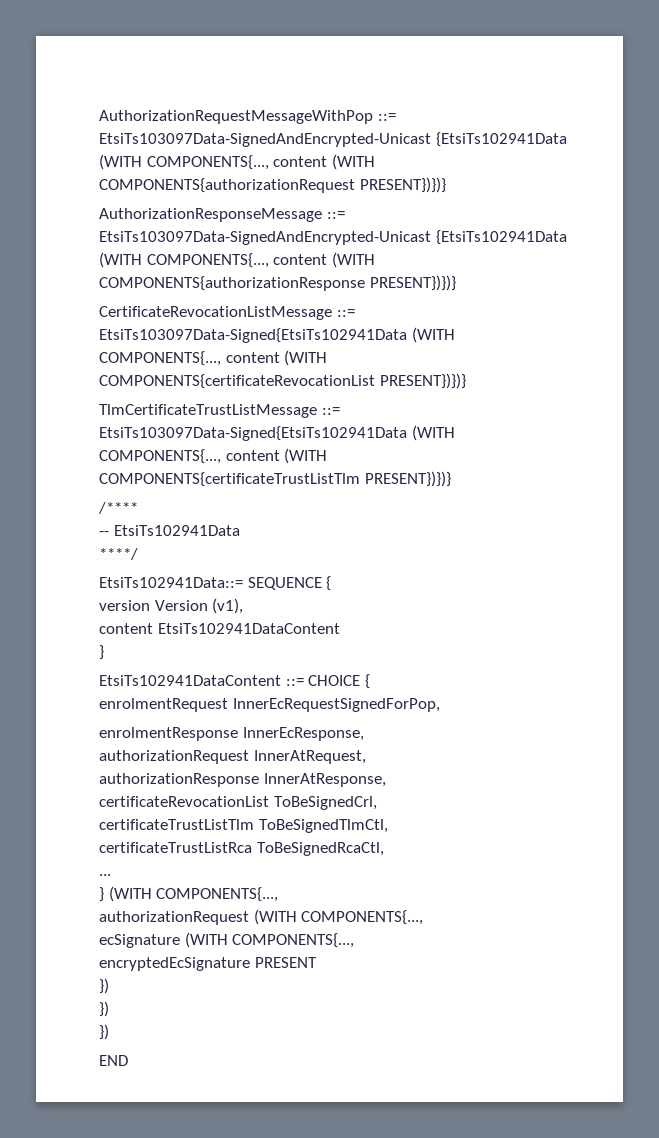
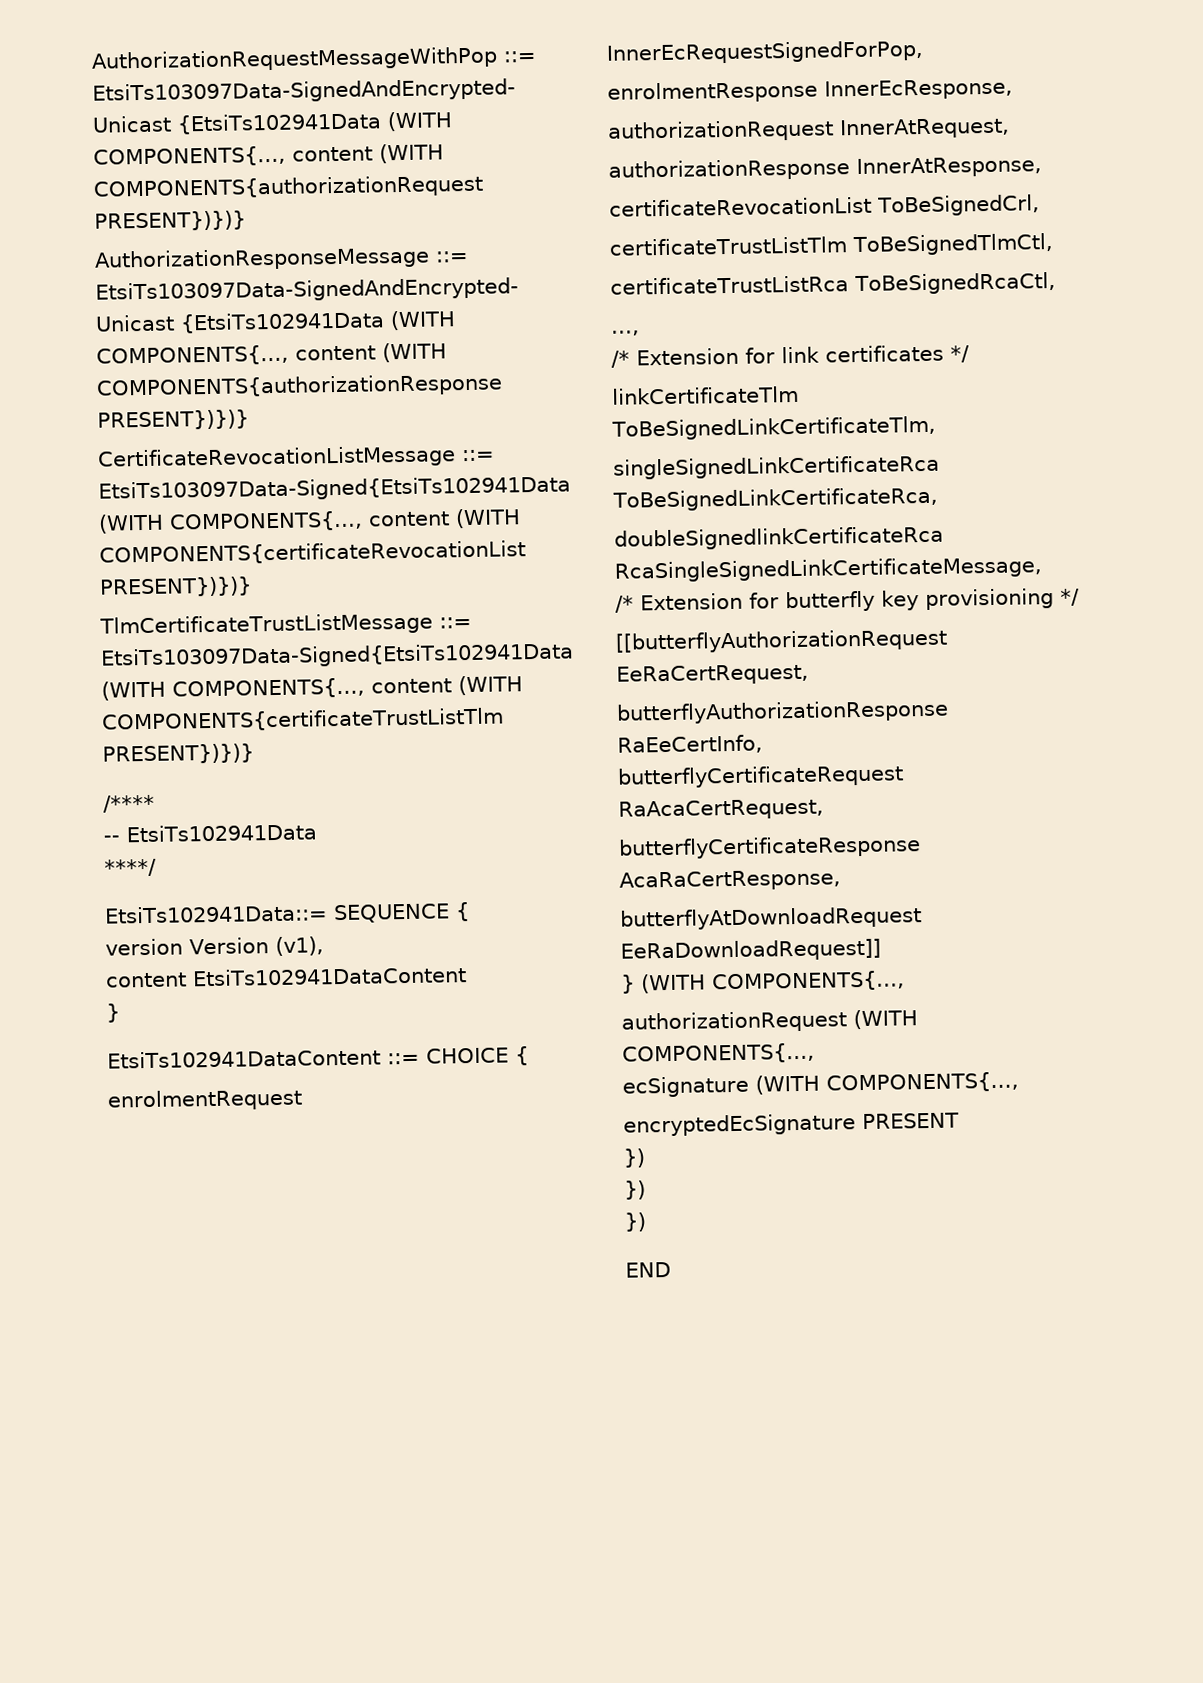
- ...
+ ...,
+ /* Extension for link certificates */
+ linkCertificateTlm ToBeSignedLinkCertificateTlm,
+ singleSignedLinkCertificateRca ToBeSignedLinkCertificateRca,
+ doubleSignedlinkCertificateRca RcaSingleSignedLinkCertificateMessage,
+ /* Extension for butterfly key provisioning */
+ [[butterflyAuthorizationRequest EeRaCertRequest,
+ butterflyAuthorizationResponse RaEeCertInfo,
+ butterflyCertificateRequest RaAcaCertRequest,
+ butterflyCertificateResponse AcaRaCertResponse,
+ butterflyAtDownloadRequest EeRaDownloadRequest]]

